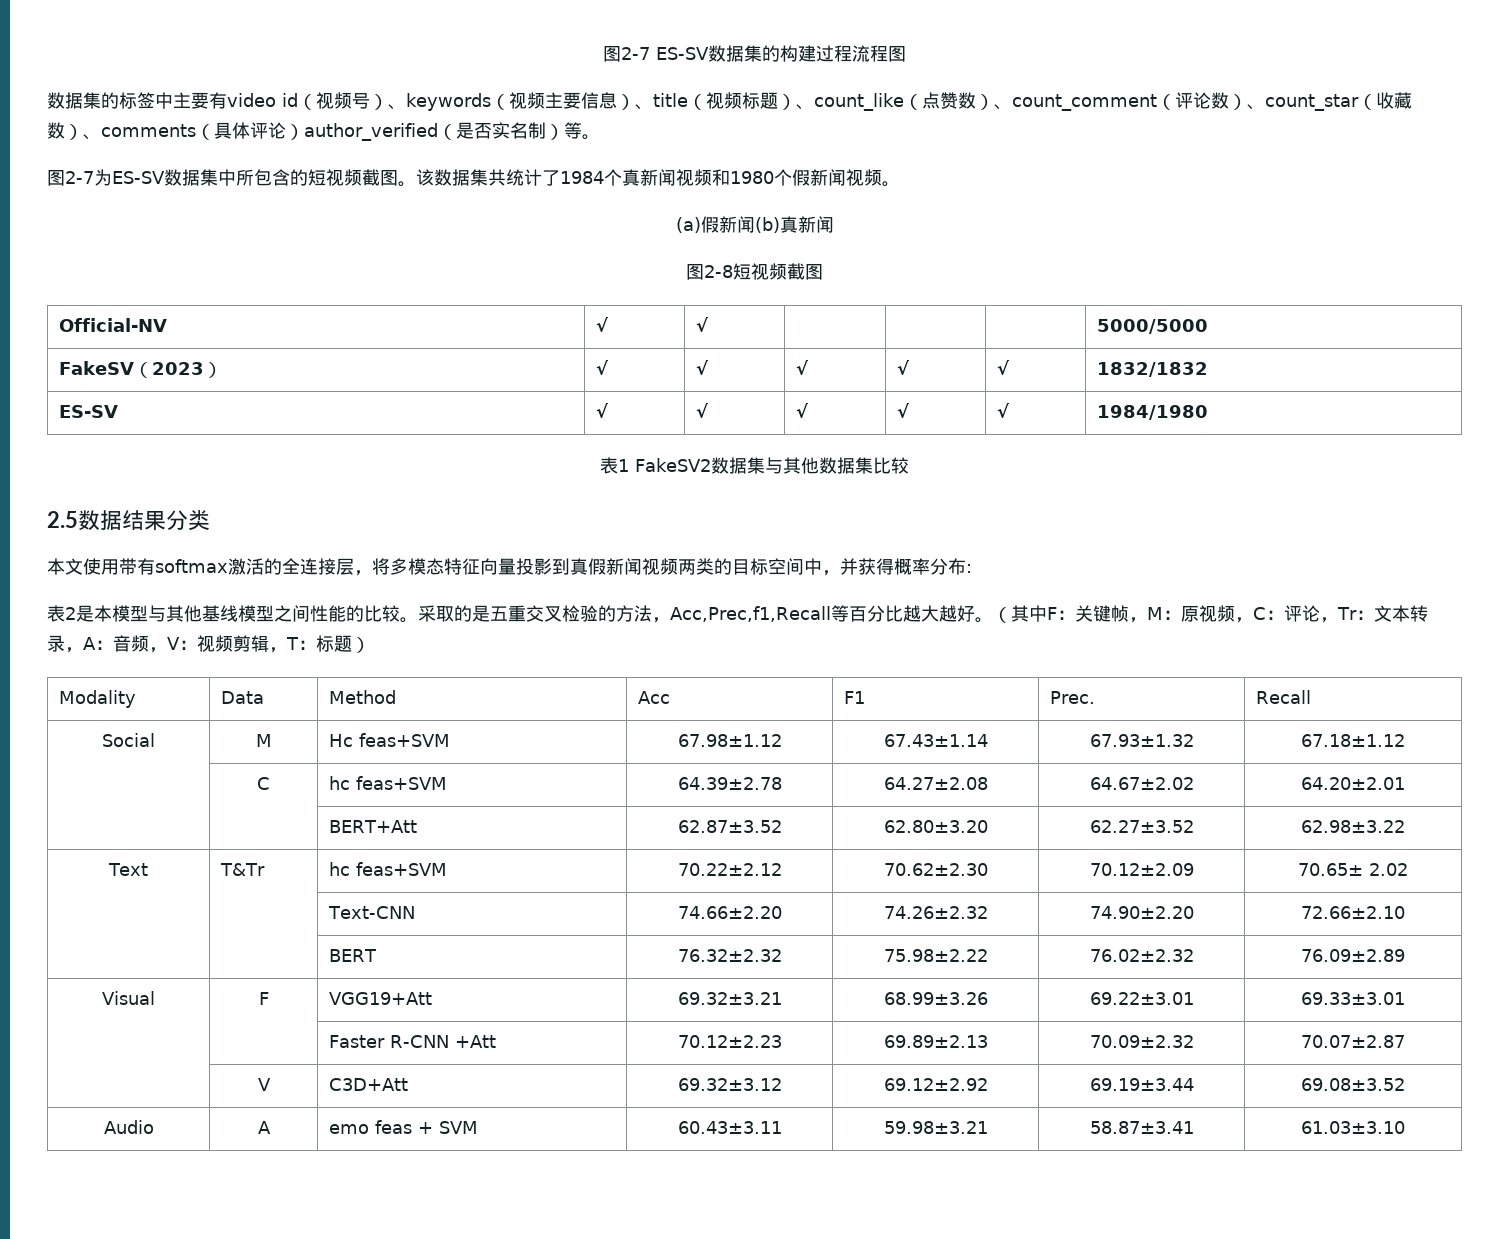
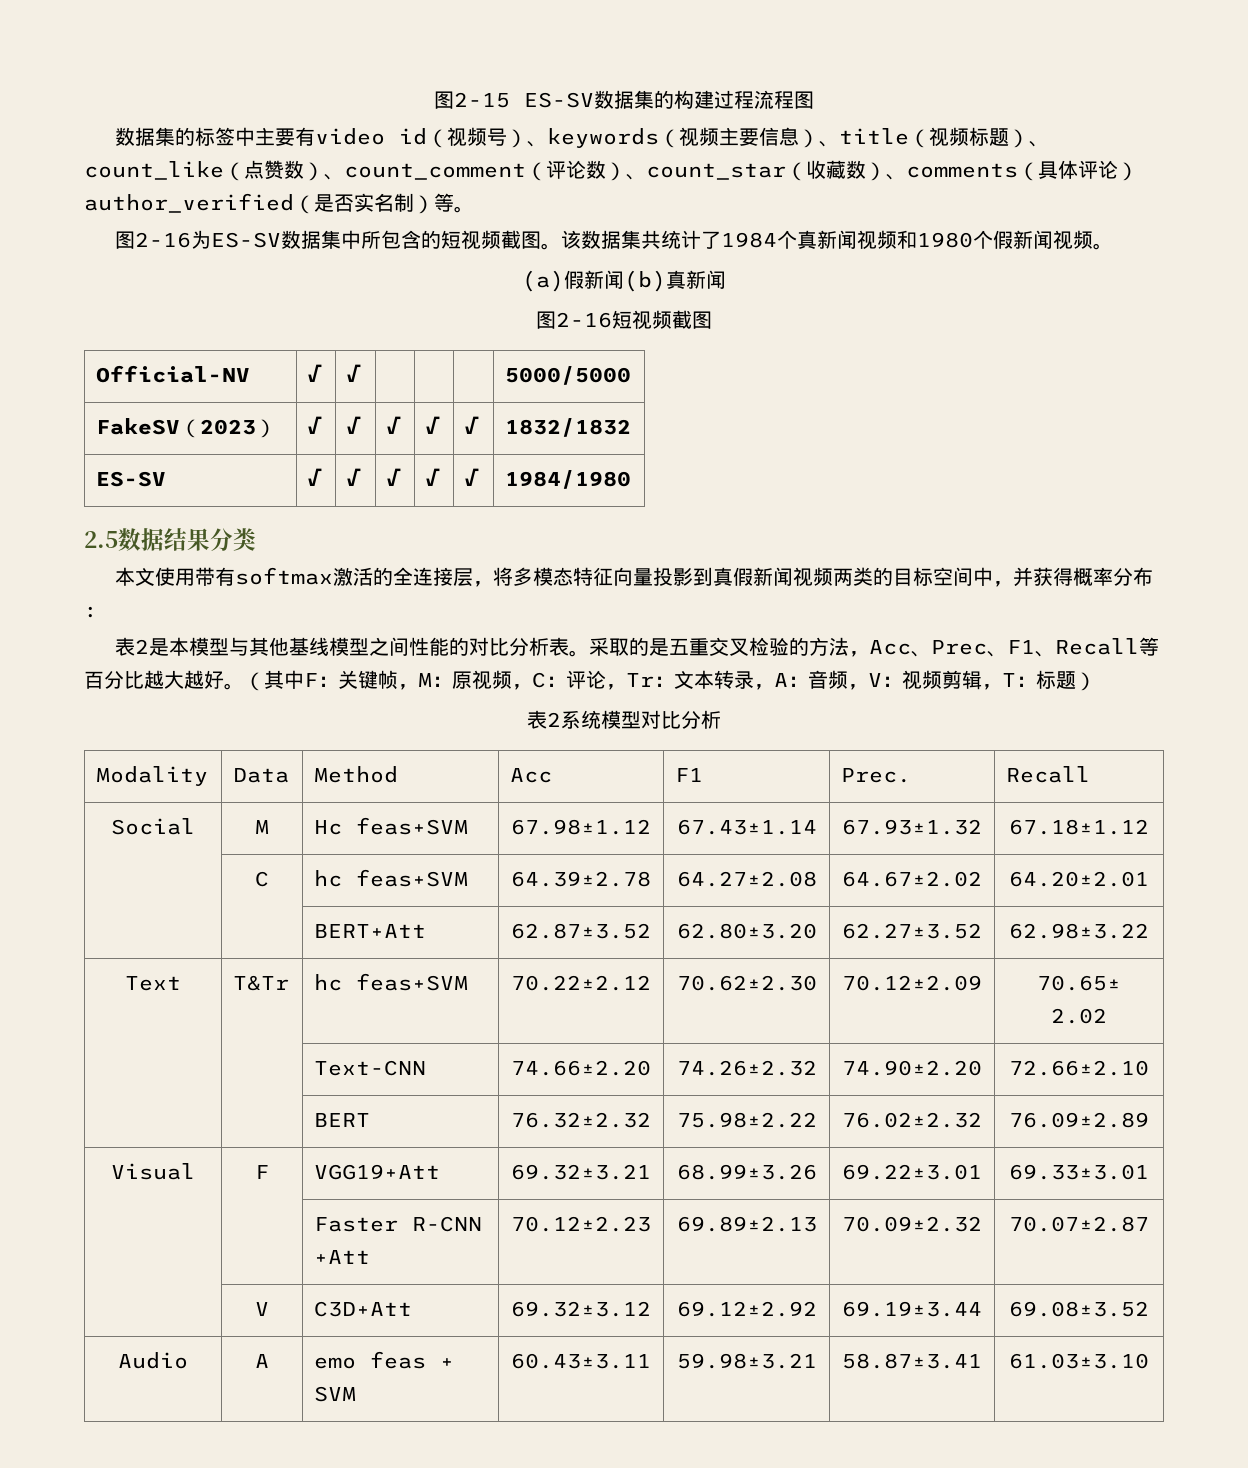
- 图2-7 ES-SV数据集的构建过程流程图
+ 图2-15 ES-SV数据集的构建过程流程图
- 图2-7为ES-SV数据集中所包含的短视频截图。
+ 图2-16为ES-SV数据集中所包含的短视频截图。
- 图2-8短视频截图
+ 图2-16短视频截图
- 表1 FakeSV2数据集与其他数据集比较
- 表2是本模型与其他基线模型之间性能的比较。
+ 表2是本模型与其他基线模型之间性能的对比分析表。
- 采取的是五重交叉检验的方法，Acc,Prec,f1,Recall等百分比越大越好。
+ 采取的是五重交叉检验的方法，Acc、Prec、F1、Recall等百分比越大越好。
+ 表2系统模型对比分析

